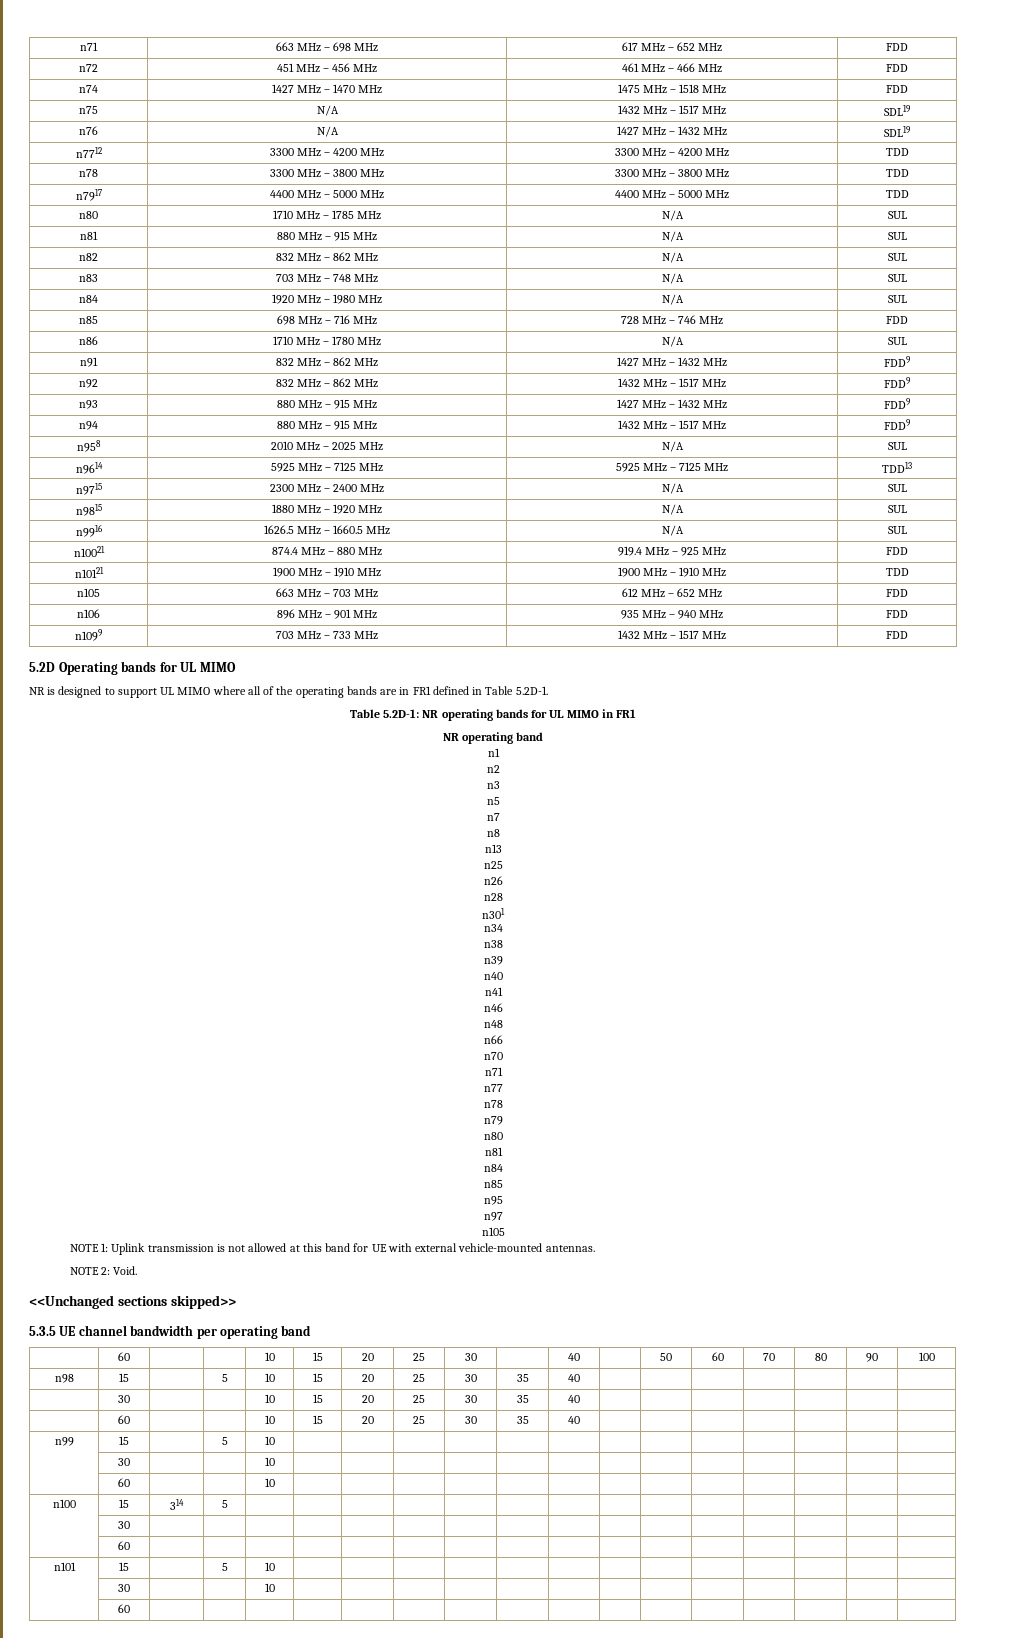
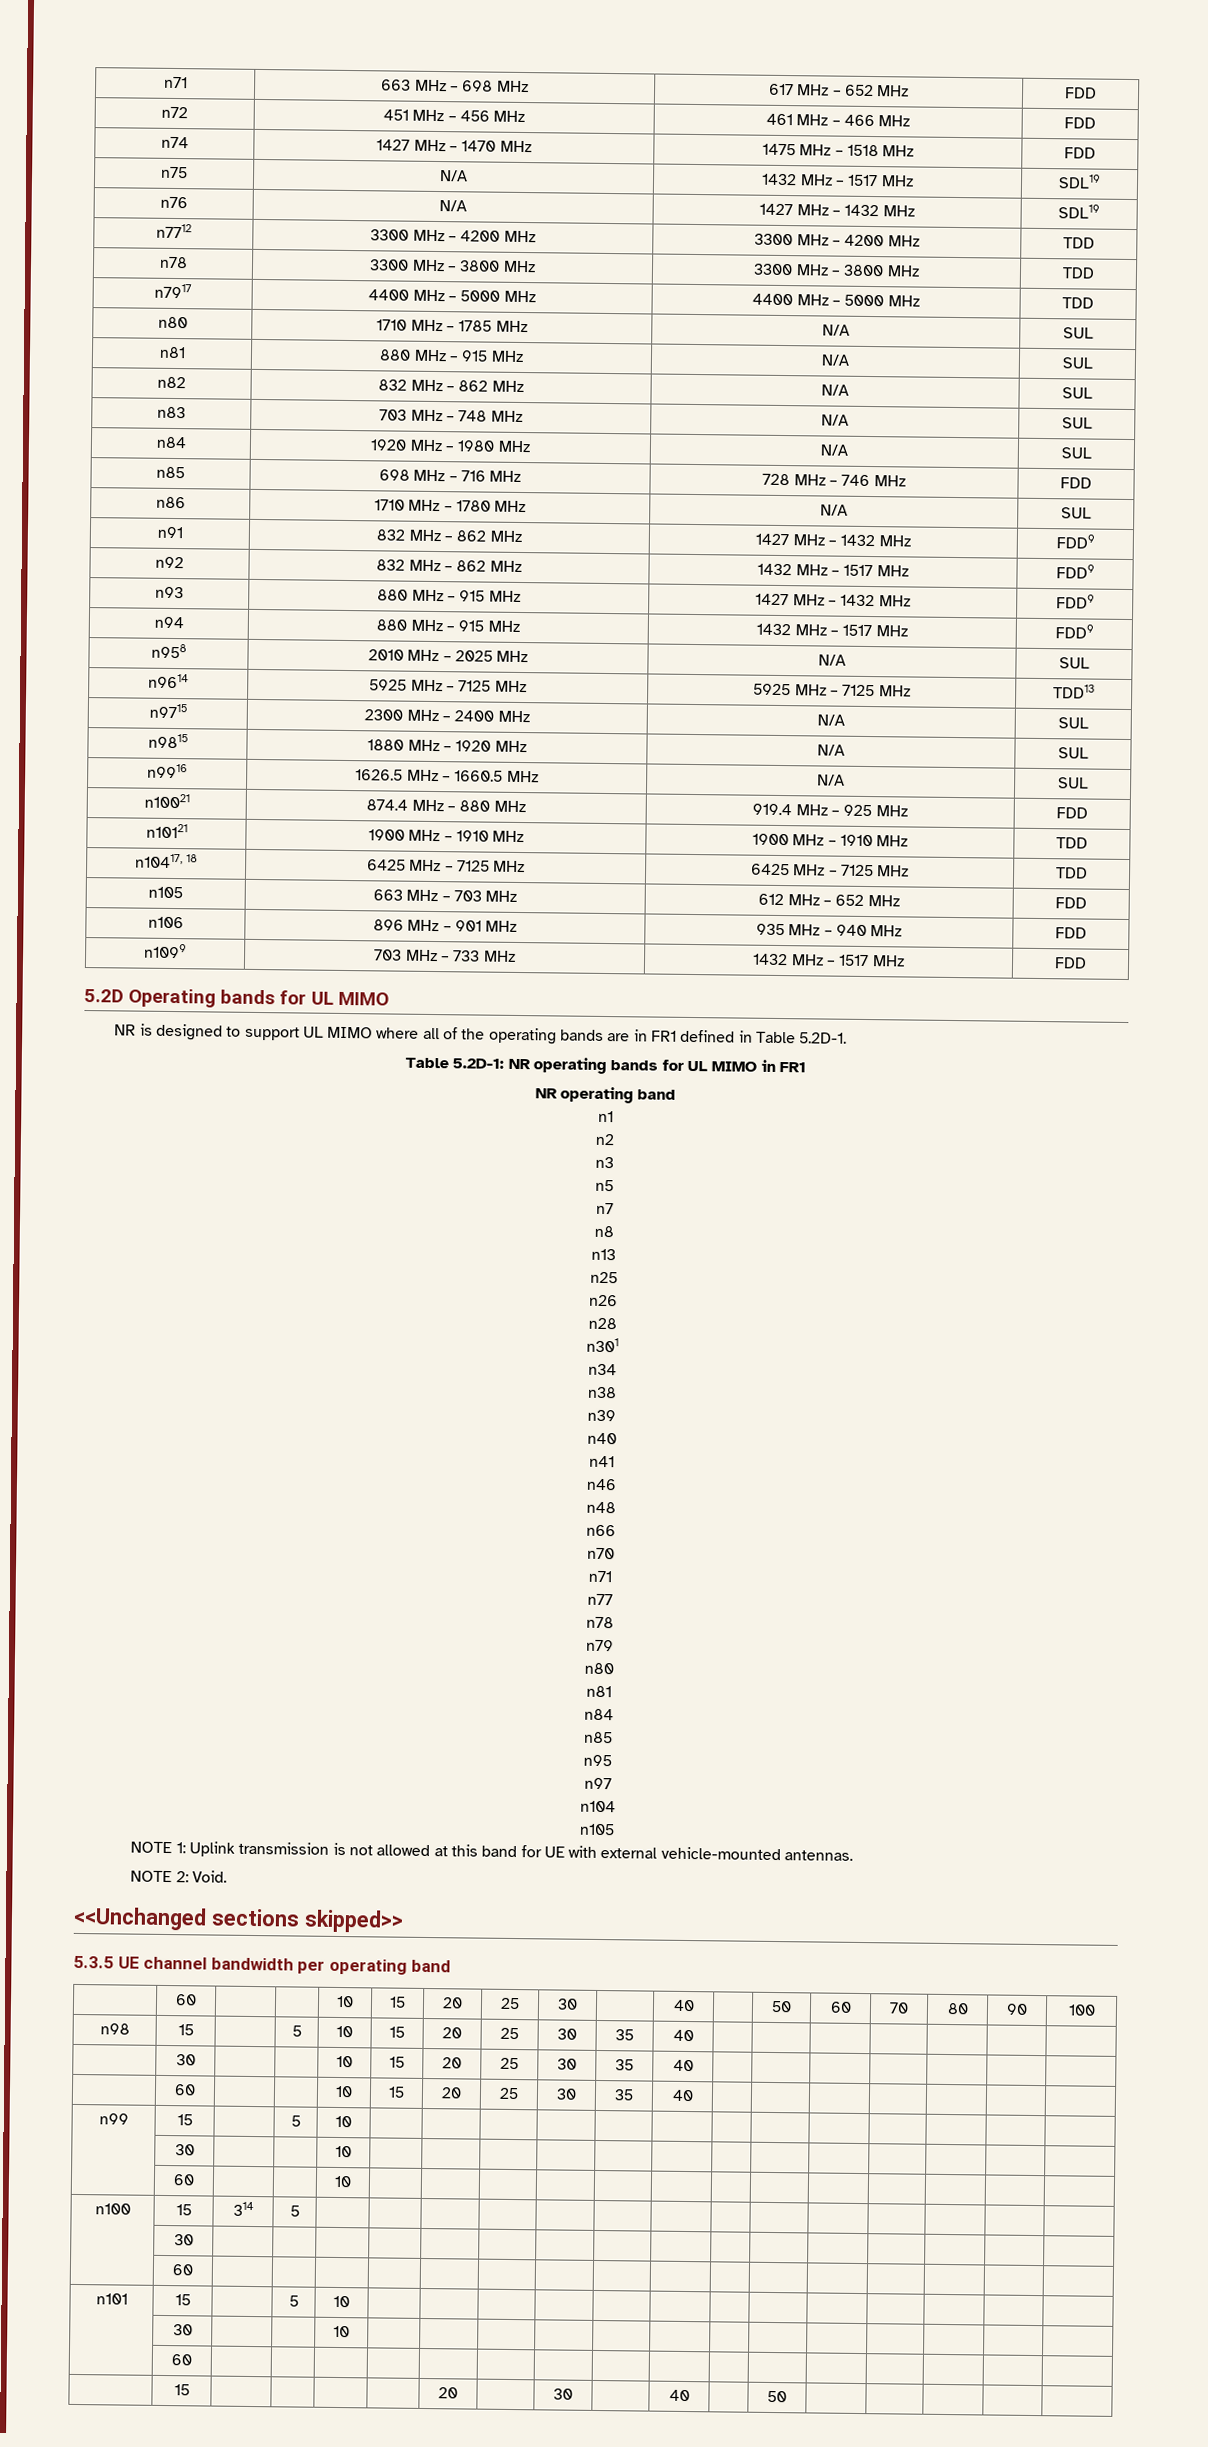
+ n10417, 18 | 6425 MHz – 7125 MHz | 6425 MHz – 7125 MHz | TDD
+ n104
+ | 15 | | | | | 20 | | 30 | | 40 | | 50 | | | | |

